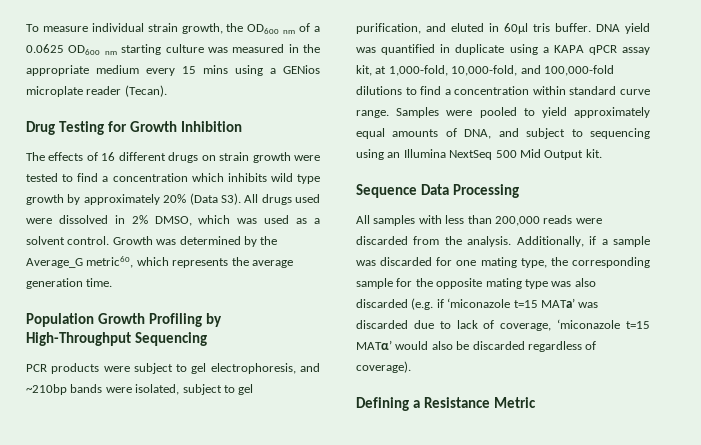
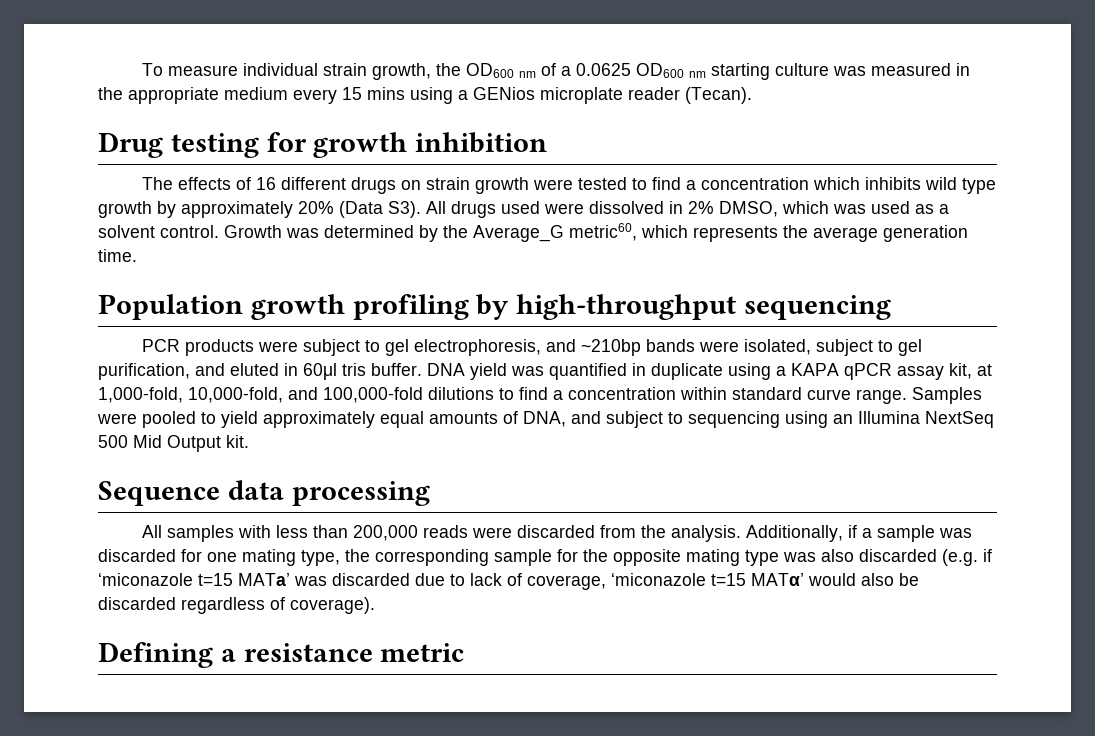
- Drug Testing for Growth Inhibition
+ Drug testing for growth inhibition
- Population Growth Profiling by High-Throughput Sequencing
+ Population growth profiling by high-throughput sequencing
- Sequence Data Processing
+ Sequence data processing
- Defining a Resistance Metric
+ Defining a resistance metric

